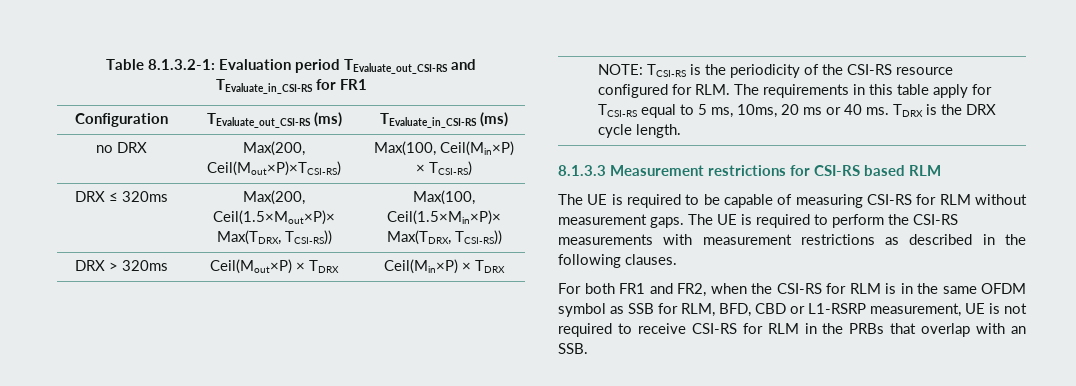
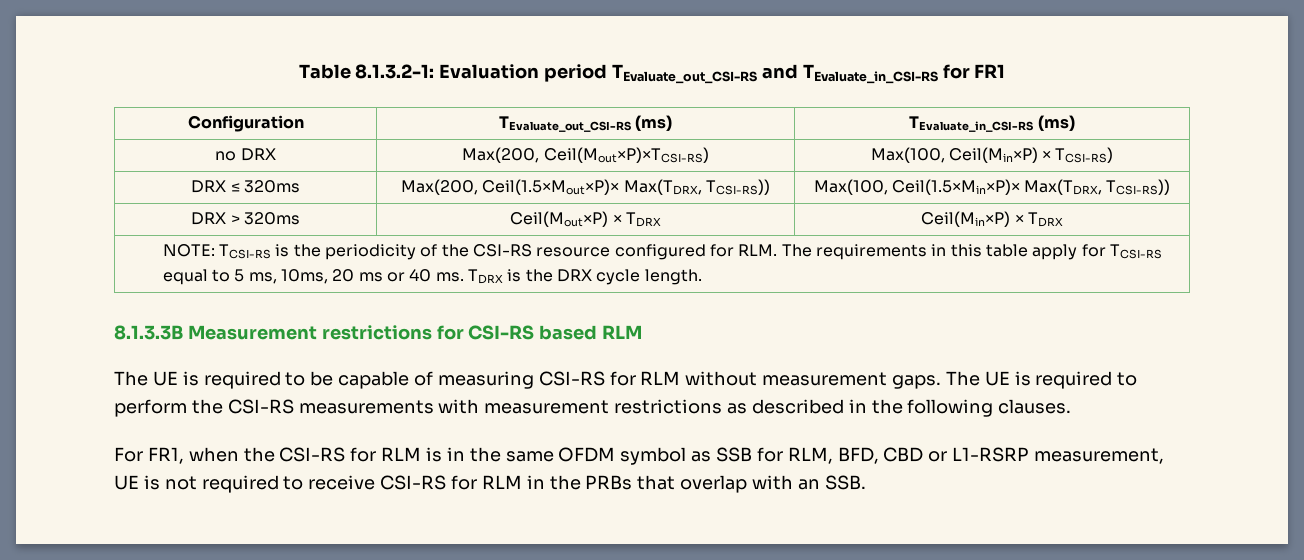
- 8.1.3.3 Measurement restrictions for CSI-RS based RLM
+ 8.1.3.3B Measurement restrictions for CSI-RS based RLM
- For both FR1 and FR2, when the CSI-RS for RLM is in the same OFDM symbol as SSB for RLM, BFD, CBD or L1-RSRP measurement, UE is not required to receive CSI-RS for RLM in the PRBs that overlap with an SSB.
+ For FR1, when the CSI-RS for RLM is in the same OFDM symbol as SSB for RLM, BFD, CBD or L1-RSRP measurement, UE is not required to receive CSI-RS for RLM in the PRBs that overlap with an SSB.

